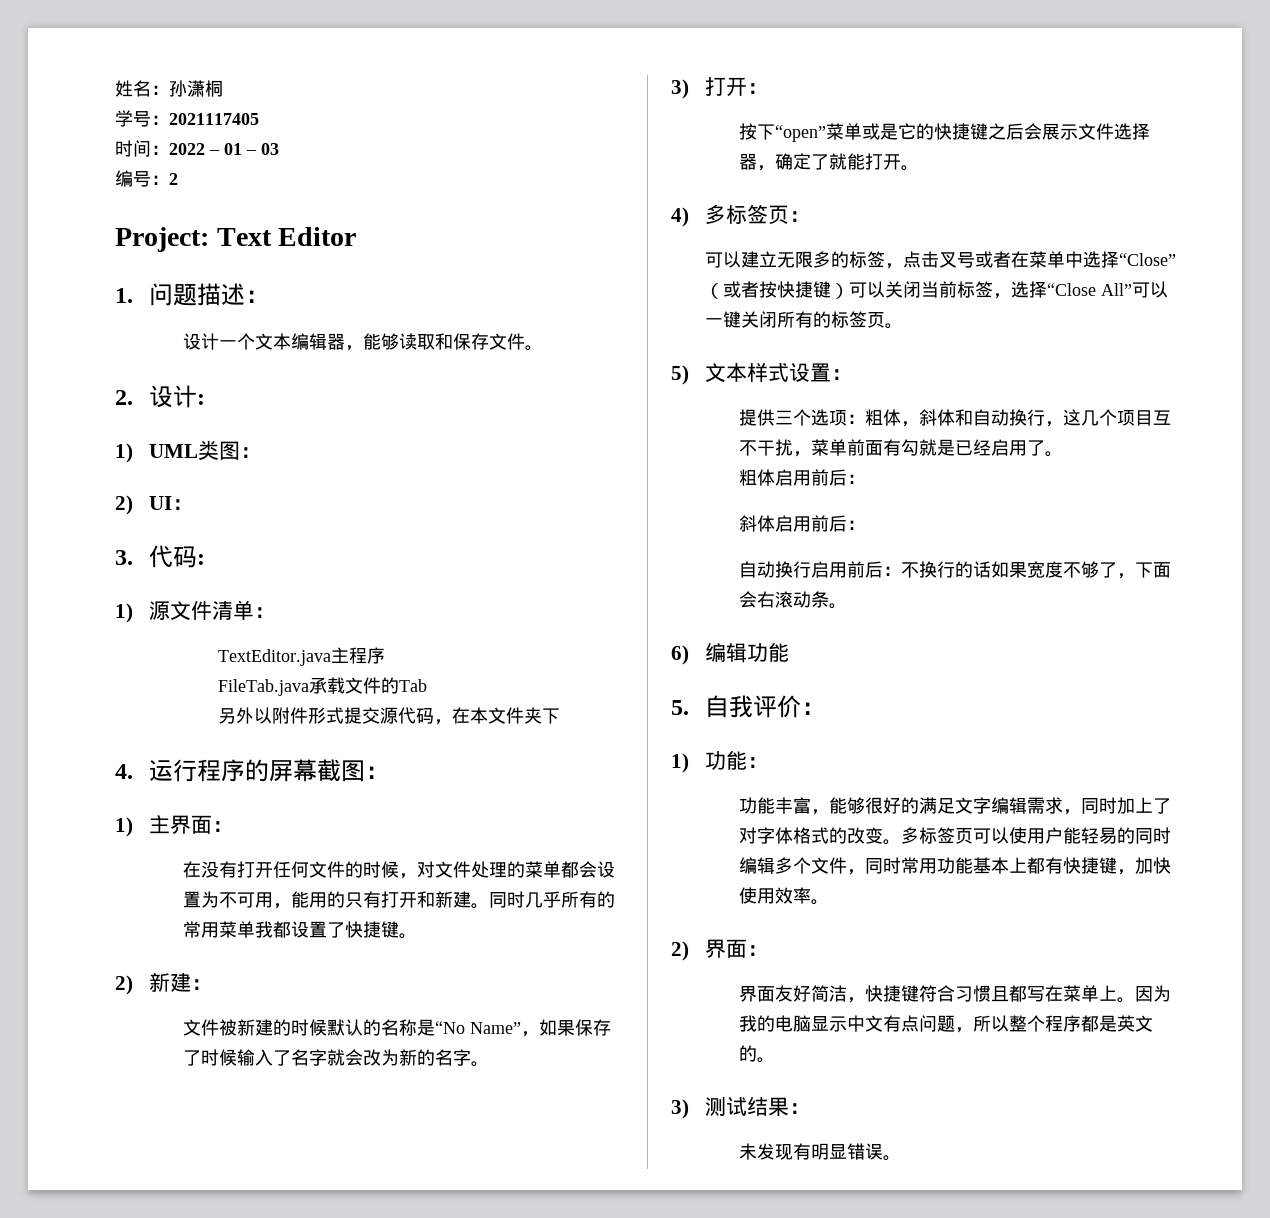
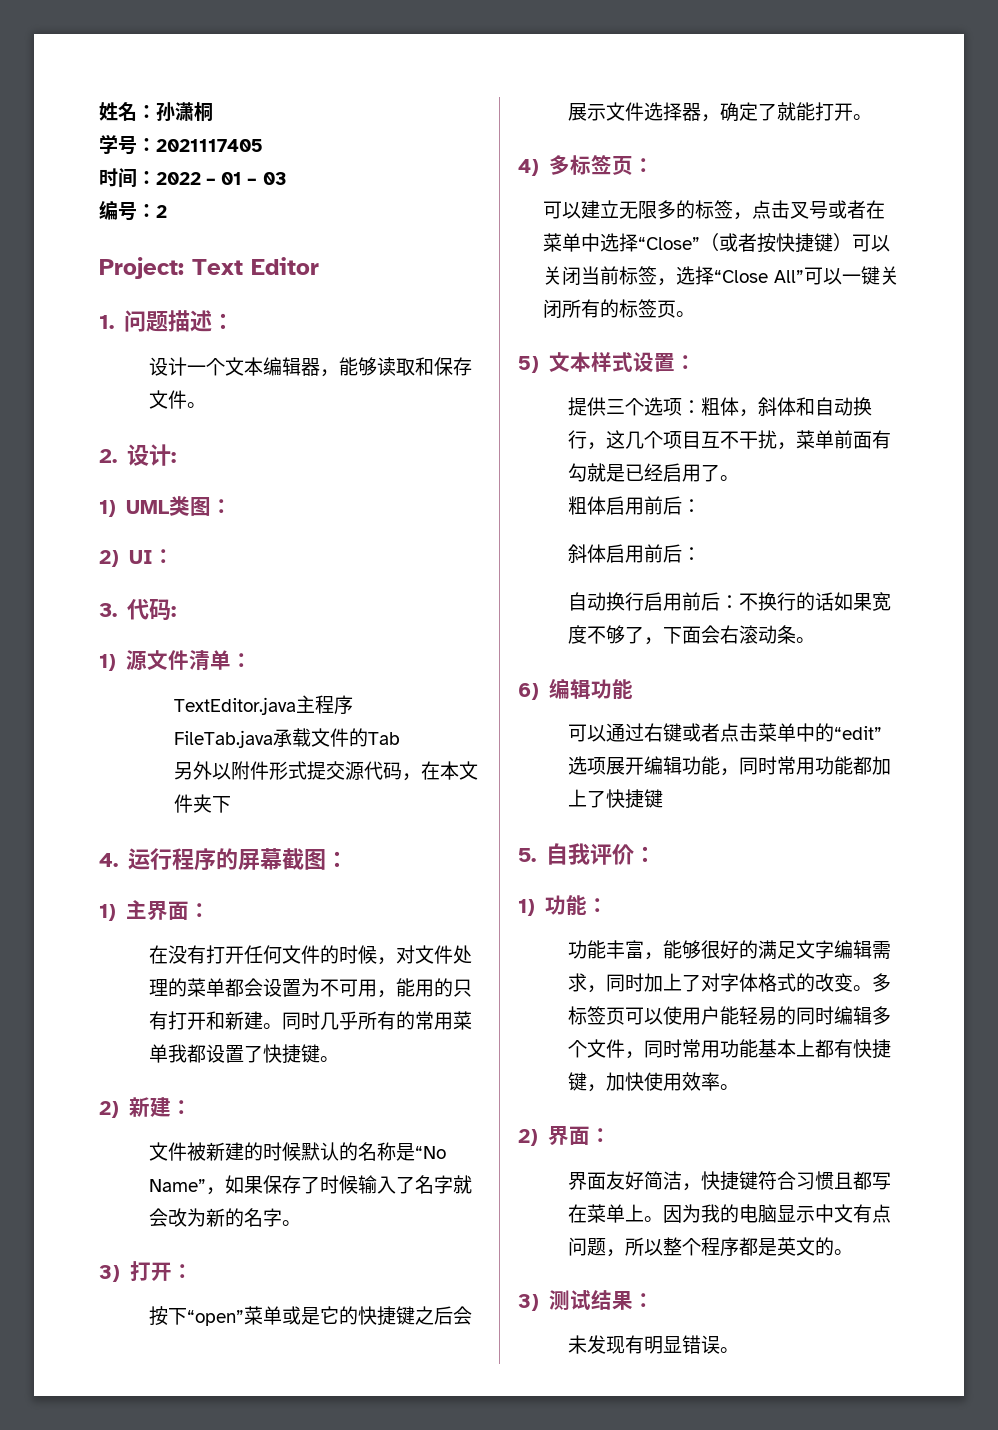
+ 可以通过右键或者点击菜单中的“edit”选项展开编辑功能，同时常用功能都加上了快捷键

